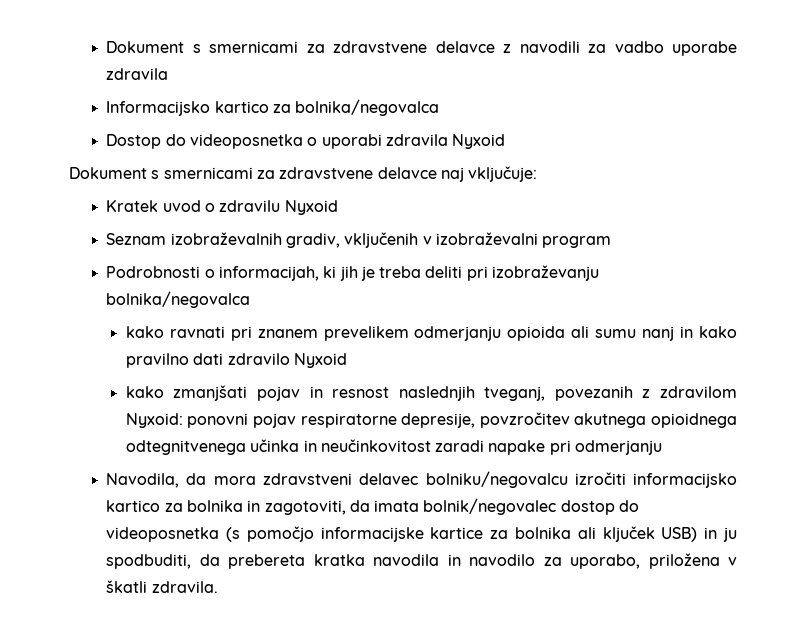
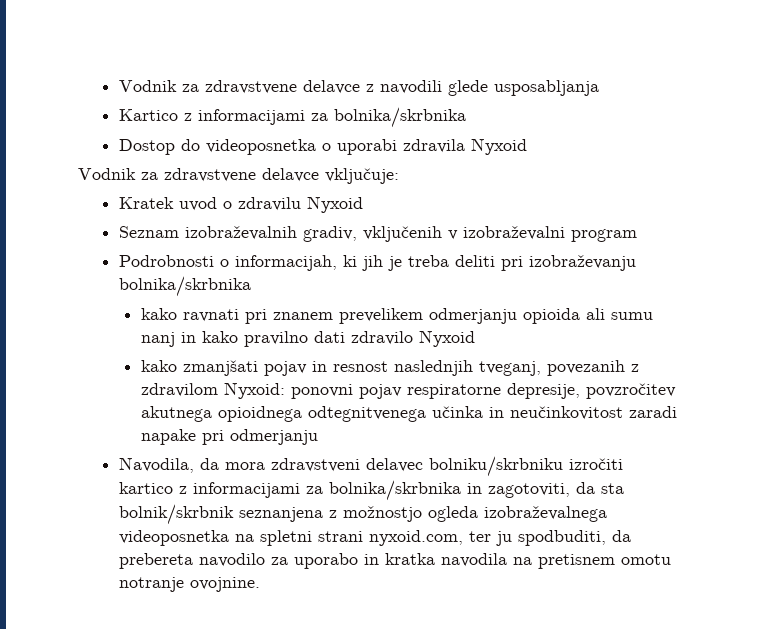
- Dokument s smernicami za zdravstvene delavce z navodili za vadbo uporabe zdravila
- Informacijsko kartico za bolnika/negovalca
+ Vodnik za zdravstvene delavce z navodili glede usposabljanja
+ Kartico z informacijami za bolnika/skrbnika
- Dokument s smernicami za zdravstvene delavce naj vključuje:
+ Vodnik za zdravstvene delavce vključuje:
- Podrobnosti o informacijah, ki jih je treba deliti pri izobraževanju bolnika/negovalca
+ Podrobnosti o informacijah, ki jih je treba deliti pri izobraževanju bolnika/skrbnika
- Navodila, da mora zdravstveni delavec bolniku/negovalcu izročiti informacijsko kartico za bolnika in zagotoviti, da imata bolnik/negovalec dostop do videoposnetka (s pomočjo informacijske kartice za bolnika ali ključek USB) in ju spodbuditi, da prebereta kratka navodila in navodilo za uporabo, priložena v škatli zdravila.
+ Navodila, da mora zdravstveni delavec bolniku/skrbniku izročiti kartico z informacijami za bolnika/skrbnika in zagotoviti, da sta bolnik/skrbnik seznanjena z možnostjo ogleda izobraževalnega videoposnetka na spletni strani nyxoid.com, ter ju spodbuditi, da prebereta navodilo za uporabo in kratka navodila na pretisnem omotu notranje ovojnine.

